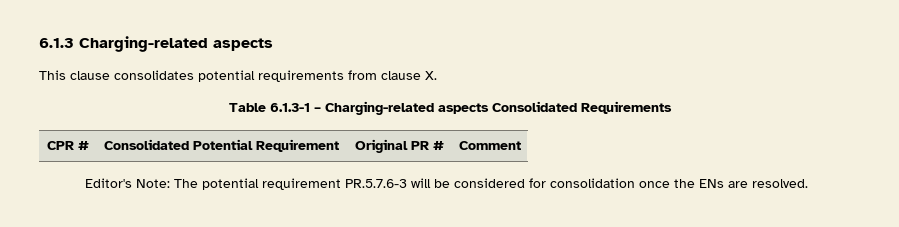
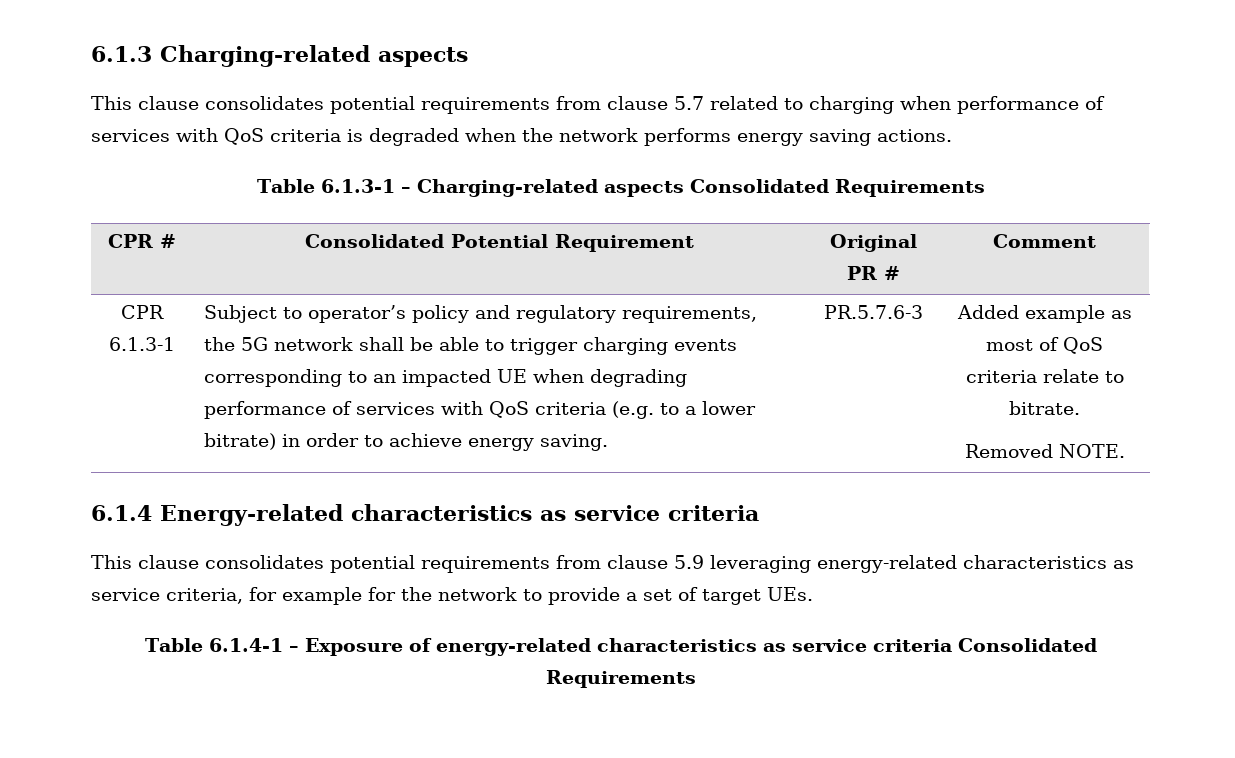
- This clause consolidates potential requirements from clause X.
+ This clause consolidates potential requirements from clause 5.7 related to charging when performance of services with QoS criteria is degraded when the network performs energy saving actions.
- Editor's Note: The potential requirement PR.5.7.6-3 will be considered for consolidation once the ENs are resolved.
+ CPR 6.1.3-1 | Subject to operator’s policy and regulatory requirements, the 5G network shall be able to trigger charging events corresponding to an impacted UE when degrading performance of services with QoS criteria (e.g. to a lower bitrate) in order to achieve energy saving. | PR.5.7.6-3 | Added example as most of QoS criteria relate to bitrate.
+ Removed NOTE.
+ 6.1.4 Energy-related characteristics as service criteria
+ This clause consolidates potential requirements from clause 5.9 leveraging energy-related characteristics as service criteria, for example for the network to provide a set of target UEs.
+ Table 6.1.4-1 – Exposure of energy-related characteristics as service criteria Consolidated Requirements

